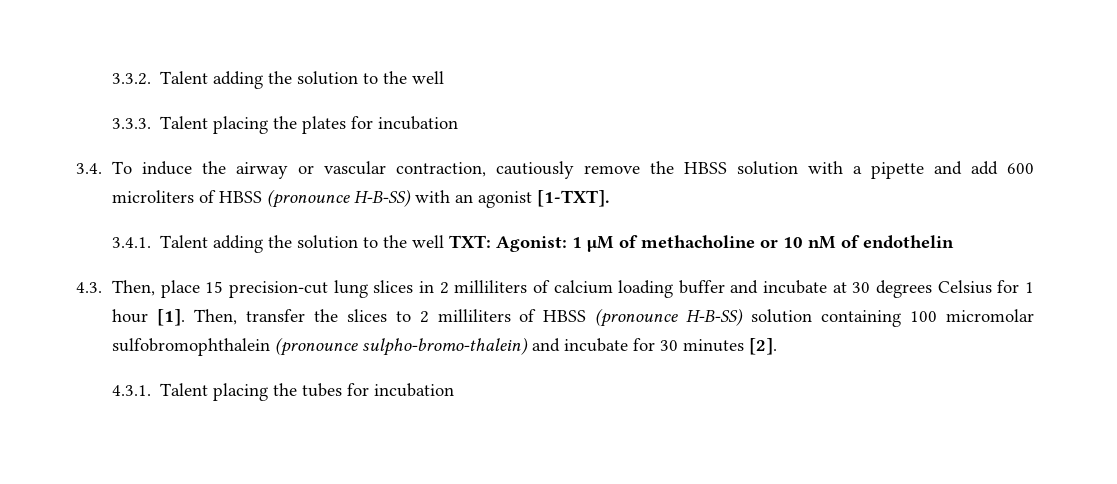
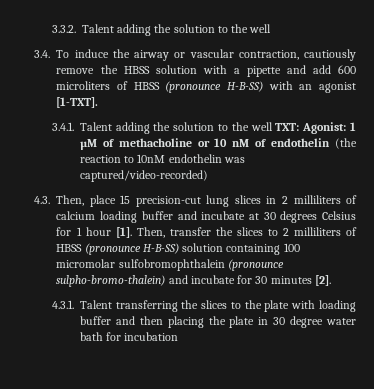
- 3.3.3. Talent placing the plates for incubation
- 3.4.1. Talent adding the solution to the well TXT: Agonist: 1 µM of methacholine or 10 nM of endothelin
+ 3.4.1. Talent adding the solution to the well TXT: Agonist: 1 µM of methacholine or 10 nM of endothelin (the reaction to 10nM endothelin was captured/video-recorded)
- 4.3.1. Talent placing the tubes for incubation
+ 4.3.1. Talent transferring the slices to the plate with loading buffer and then placing the plate in 30 degree water bath for incubation

